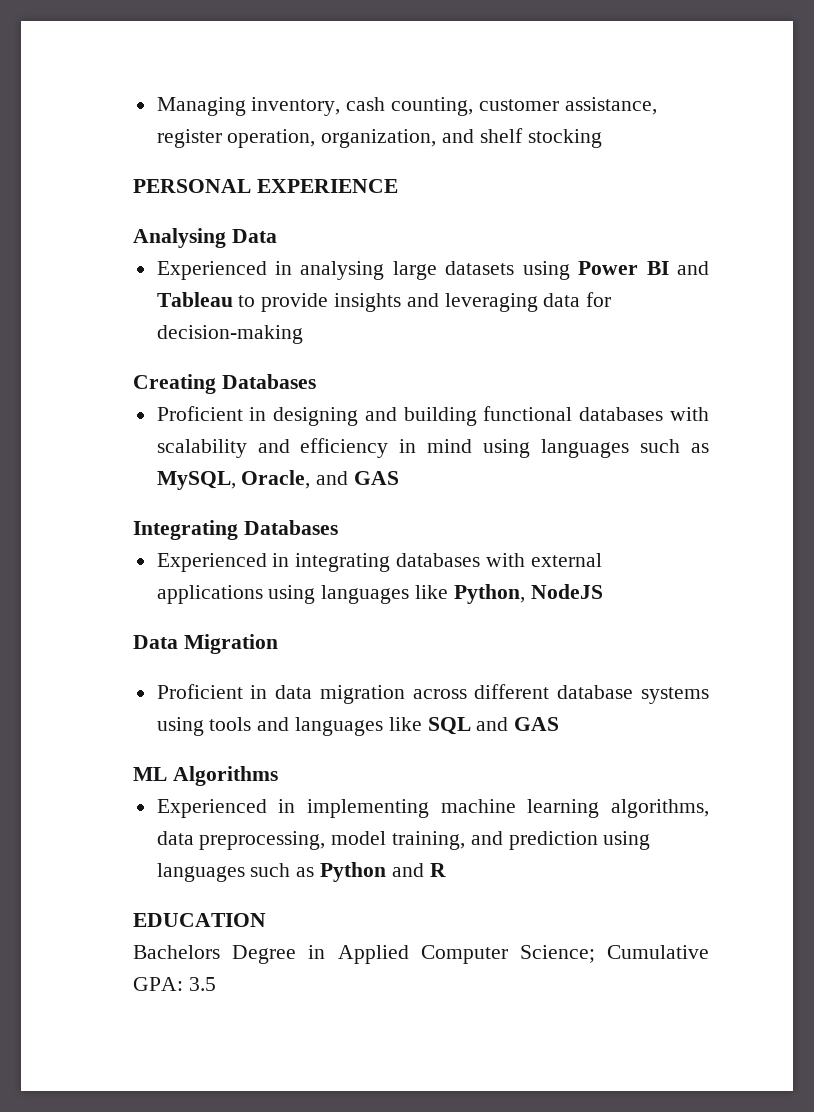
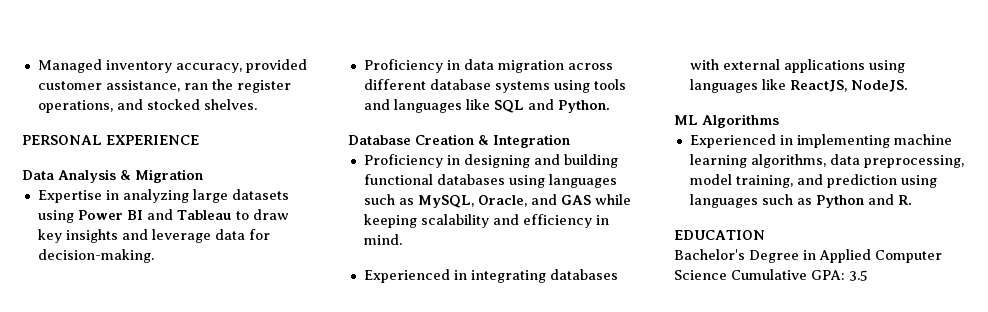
- Managing inventory, cash counting, customer assistance, register operation, organization, and shelf stocking
+ Managed inventory accuracy, provided customer assistance, ran the register operations, and stocked shelves.
- Analysing Data
- Experienced in analysing large datasets using Power BI and Tableau to provide insights and leveraging data for decision-making
- Creating Databases
- Proficient in designing and building functional databases with scalability and efficiency in mind using languages such as MySQL, Oracle, and GAS
- Integrating Databases
- Experienced in integrating databases with external applications using languages like Python, NodeJS
- Data Migration
- Proficient in data migration across different database systems using tools and languages like SQL and GAS
+ Data Analysis & Migration
+ Expertise in analyzing large datasets using Power BI and Tableau to draw key insights and leverage data for decision-making.
+ Proficiency in data migration across different database systems using tools and languages like SQL and Python.
+ Database Creation & Integration
+ Proficiency in designing and building functional databases using languages such as MySQL, Oracle, and GAS while keeping scalability and efficiency in mind.
+ Experienced in integrating databases with external applications using languages like ReactJS, NodeJS.
- Experienced in implementing machine learning algorithms, data preprocessing, model training, and prediction using languages such as Python and R
+ Experienced in implementing machine learning algorithms, data preprocessing, model training, and prediction using languages such as Python and R.
- Bachelors Degree in Applied Computer Science; Cumulative GPA: 3.5
+ Bachelor's Degree in Applied Computer Science Cumulative GPA: 3.5

